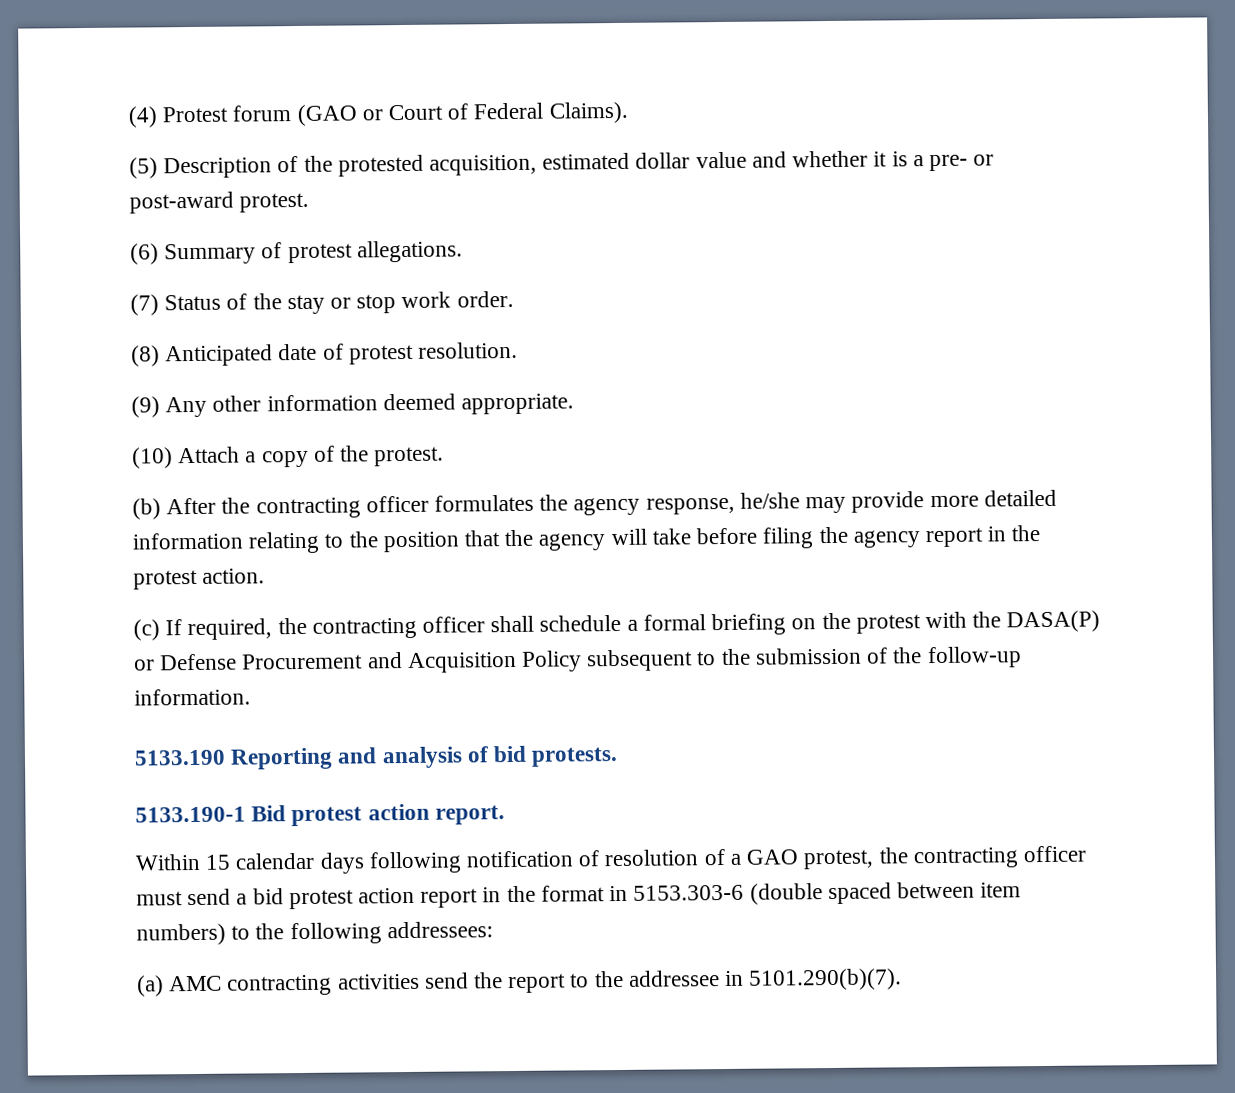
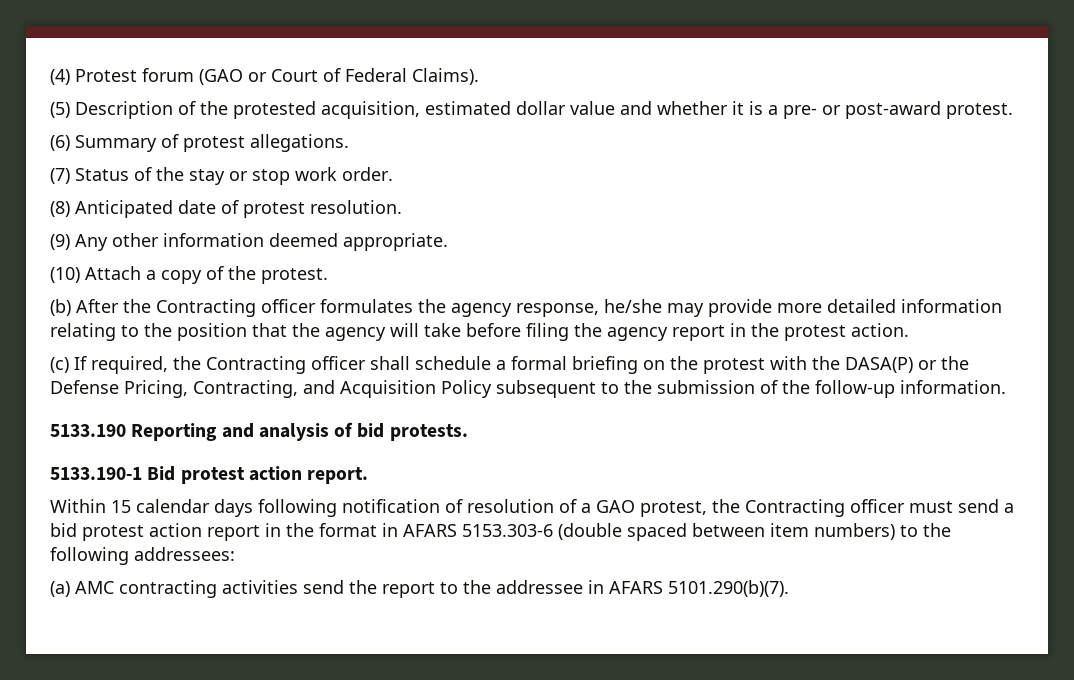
- (b) After the contracting officer formulates the agency response, he/she may provide more detailed information relating to the position that the agency will take before filing the agency report in the protest action.
+ (b) After the Contracting officer formulates the agency response, he/she may provide more detailed information relating to the position that the agency will take before filing the agency report in the protest action.
- (c) If required, the contracting officer shall schedule a formal briefing on the protest with the DASA(P) or Defense Procurement and Acquisition Policy subsequent to the submission of the follow-up information.
+ (c) If required, the Contracting officer shall schedule a formal briefing on the protest with the DASA(P) or the Defense Pricing, Contracting, and Acquisition Policy subsequent to the submission of the follow-up information.
- Within 15 calendar days following notification of resolution of a GAO protest, the contracting officer must send a bid protest action report in the format in 5153.303-6 (double spaced between item numbers) to the following addressees:
+ Within 15 calendar days following notification of resolution of a GAO protest, the Contracting officer must send a bid protest action report in the format in AFARS 5153.303-6 (double spaced between item numbers) to the following addressees:
- (a) AMC contracting activities send the report to the addressee in 5101.290(b)(7).
+ (a) AMC contracting activities send the report to the addressee in AFARS 5101.290(b)(7).

